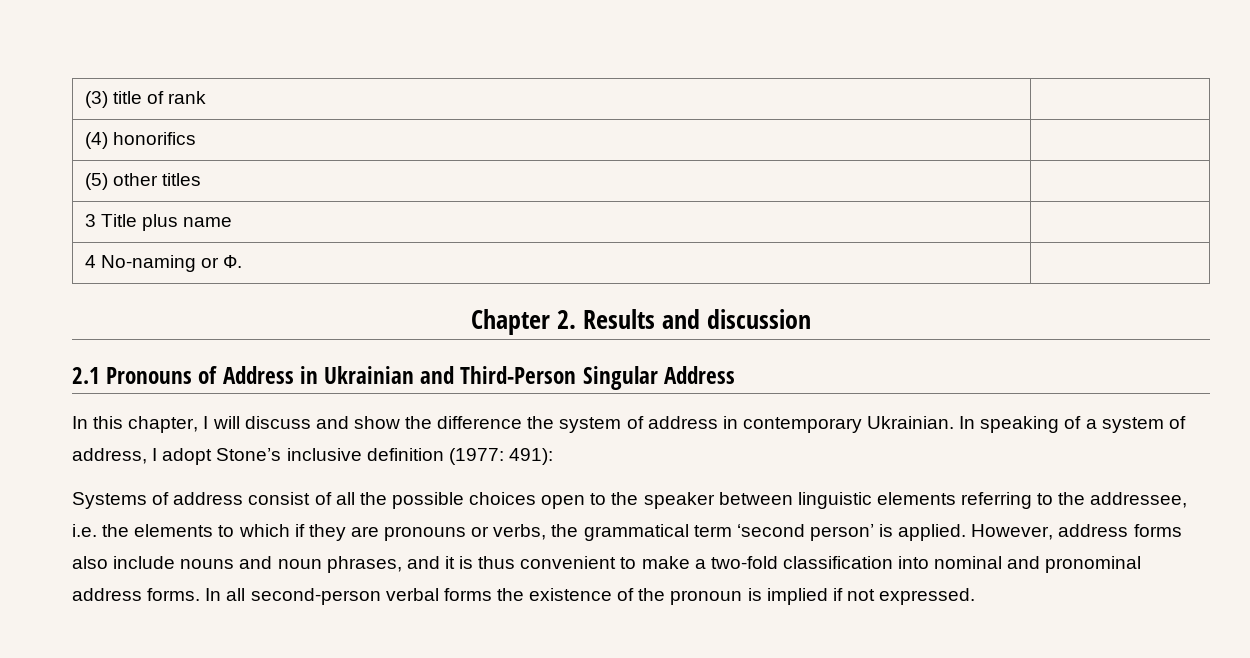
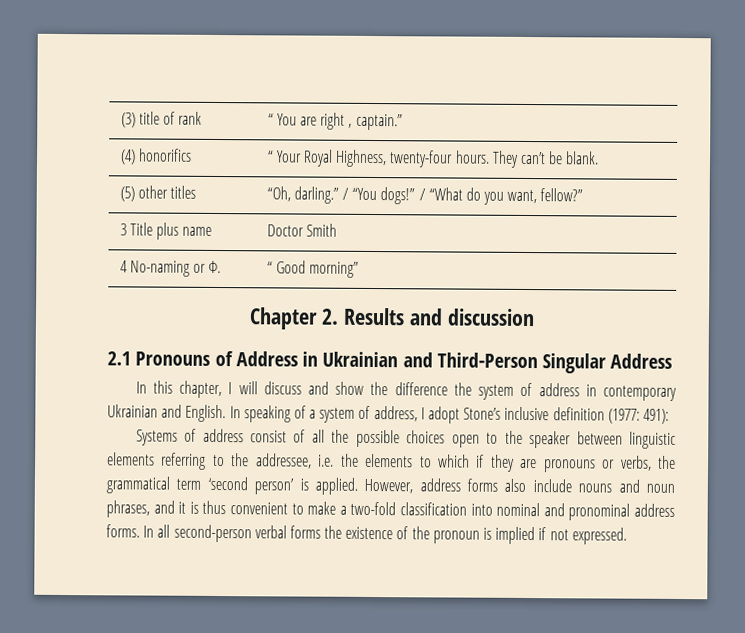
- (3) title of rank |
- (4) honorifics |
- (5) other titles |
+ (3) title of rank | “ You are right , captain.”
+ (4) honorifics | “ Your Royal Highness, twenty-four hours. They can’t be blank.
+ (5) other titles | “Oh, darling.” / “You dogs!” / “What do you want, fellow?”
- 3 Title plus name |
+ 3 Title plus name | Doctor Smith
- 4 No-naming or Ф. |
+ 4 No-naming or Ф. | “ Good morning”
- In this chapter, I will discuss and show the difference the system of address in contemporary Ukrainian.
+ In this chapter, I will discuss and show the difference the system of address in contemporary Ukrainian and English.

